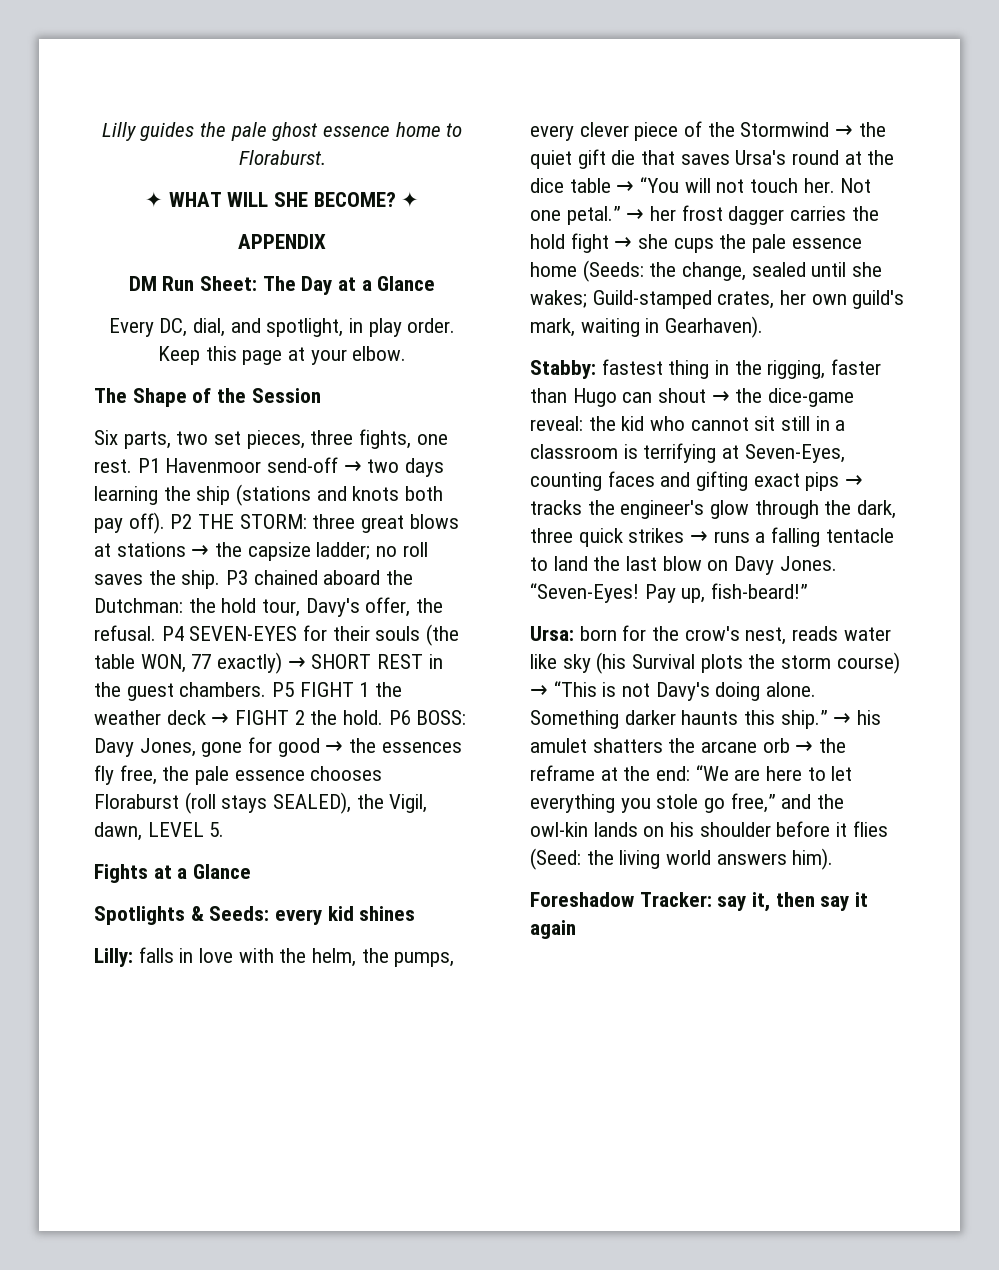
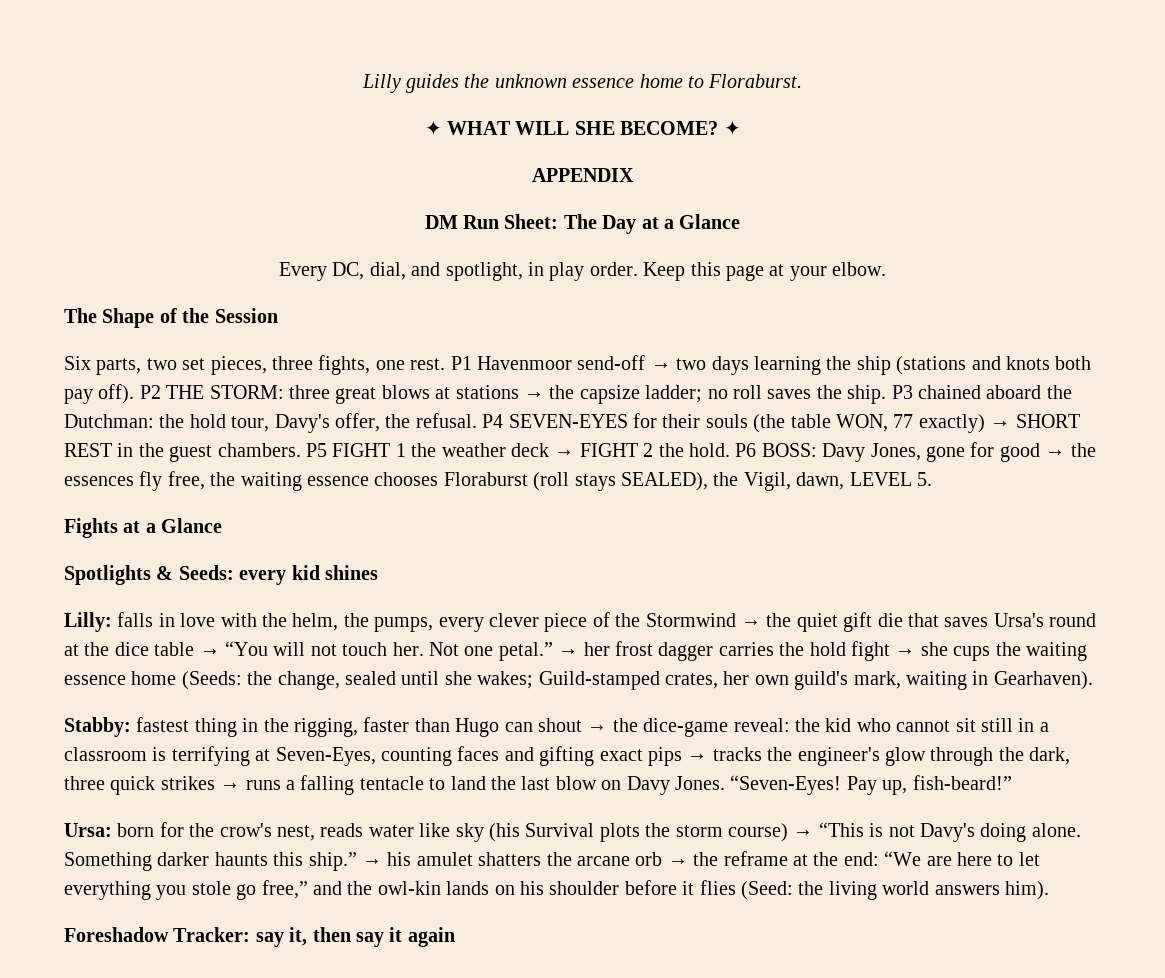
- Lilly guides the pale ghost essence home to Floraburst.
+ Lilly guides the unknown essence home to Floraburst.
- P6 BOSS: Davy Jones, gone for good → the essences fly free, the pale essence chooses Floraburst (roll stays SEALED), the Vigil, dawn, LEVEL 5.
+ P6 BOSS: Davy Jones, gone for good → the essences fly free, the waiting essence chooses Floraburst (roll stays SEALED), the Vigil, dawn, LEVEL 5.
- → her frost dagger carries the hold fight → she cups the pale essence home (Seeds: the change, sealed until she wakes; Guild-stamped crates, her own guild's mark, waiting in Gearhaven).
+ → her frost dagger carries the hold fight → she cups the waiting essence home (Seeds: the change, sealed until she wakes; Guild-stamped crates, her own guild's mark, waiting in Gearhaven).

